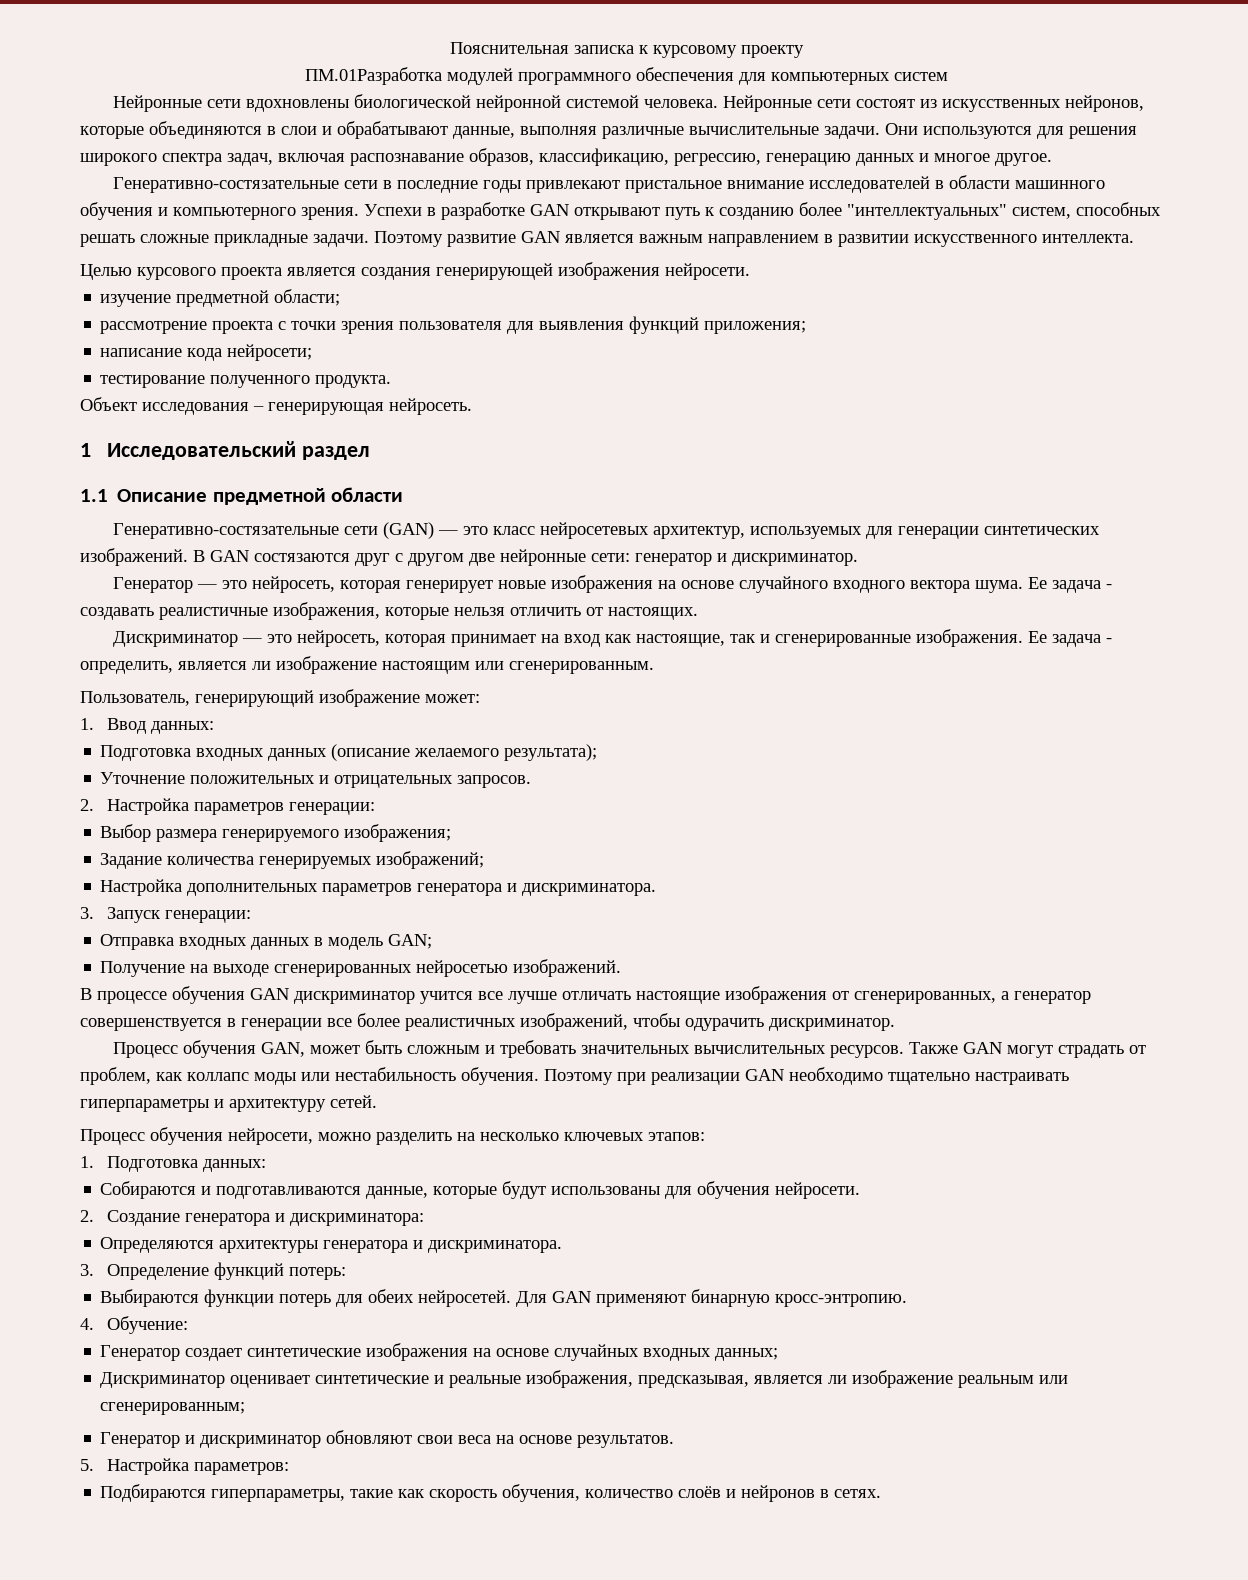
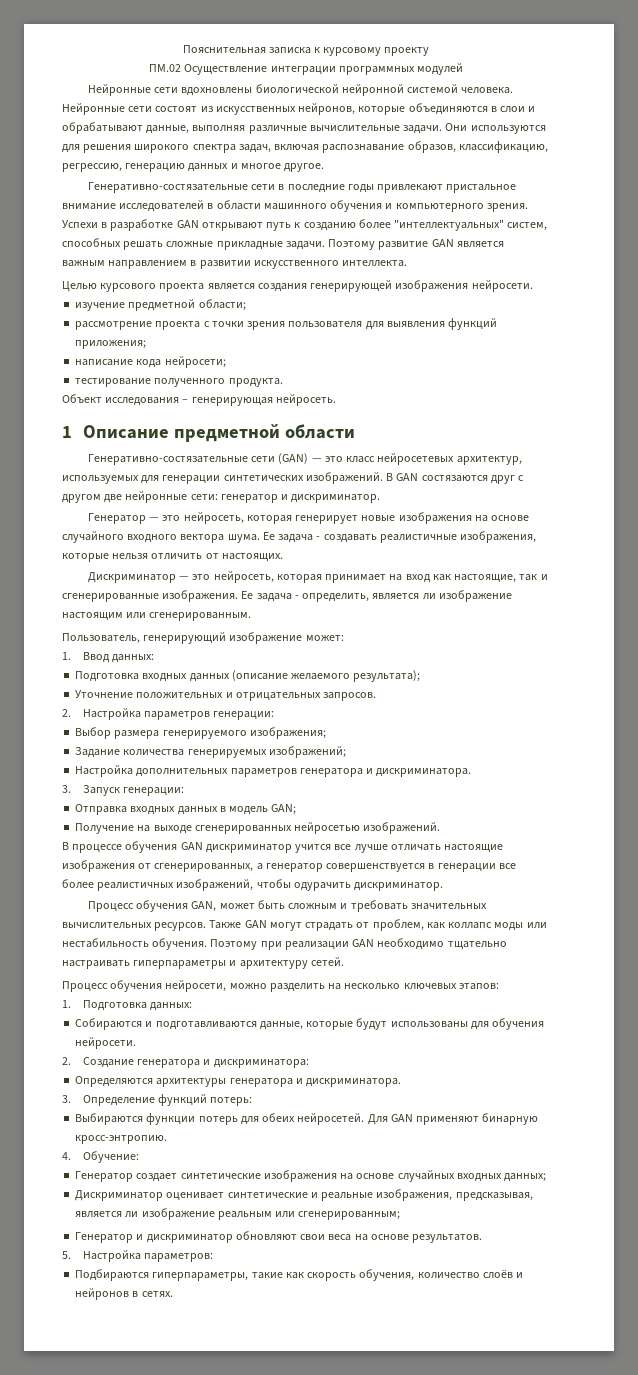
- ПМ.01Разработка модулей программного обеспечения для компьютерных систем
+ ПМ.02 Осуществление интеграции программных модулей
- 1 Исследовательский раздел
- 1.1 Описание предметной области
+ 1 Описание предметной области

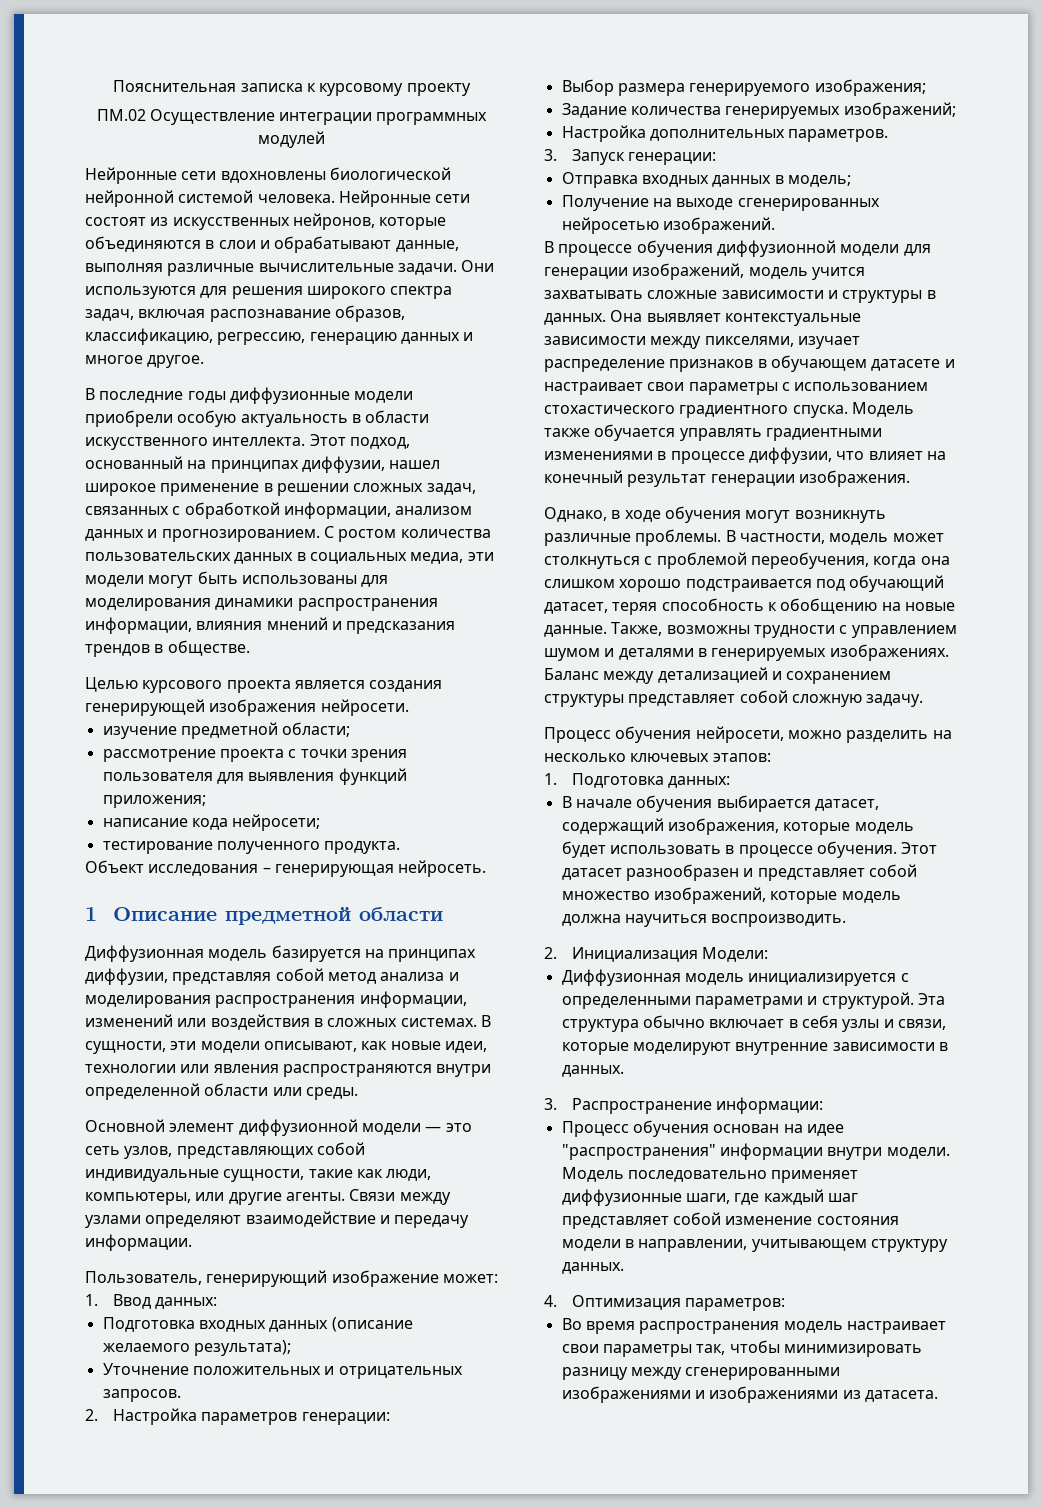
- Генеративно-состязательные сети в последние годы привлекают пристальное внимание исследователей в области машинного обучения и компьютерного зрения. Успехи в разработке GAN открывают путь к созданию более "интеллектуальных" систем, способных решать сложные прикладные задачи. Поэтому развитие GAN является важным направлением в развитии искусственного интеллекта.
+ В последние годы диффузионные модели приобрели особую актуальность в области искусственного интеллекта. Этот подход, основанный на принципах диффузии, нашел широкое применение в решении сложных задач, связанных с обработкой информации, анализом данных и прогнозированием. С ростом количества пользовательских данных в социальных медиа, эти модели могут быть использованы для моделирования динамики распространения информации, влияния мнений и предсказания трендов в обществе.
- Генеративно-состязательные сети (GAN) — это класс нейросетевых архитектур, используемых для генерации синтетических изображений. В GAN состязаются друг с другом две нейронные сети: генератор и дискриминатор.
- Генератор — это нейросеть, которая генерирует новые изображения на основе случайного входного вектора шума. Ее задача - создавать реалистичные изображения, которые нельзя отличить от настоящих.
- Дискриминатор — это нейросеть, которая принимает на вход как настоящие, так и сгенерированные изображения. Ее задача - определить, является ли изображение настоящим или сгенерированным.
+ Диффузионная модель базируется на принципах диффузии, представляя собой метод анализа и моделирования распространения информации, изменений или воздействия в сложных системах. В сущности, эти модели описывают, как новые идеи, технологии или явления распространяются внутри определенной области или среды.
+ Основной элемент диффузионной модели — это сеть узлов, представляющих собой индивидуальные сущности, такие как люди, компьютеры, или другие агенты. Связи между узлами определяют взаимодействие и передачу информации.
- Настройка дополнительных параметров генератора и дискриминатора.
+ Настройка дополнительных параметров.
- Отправка входных данных в модель GAN;
+ Отправка входных данных в модель;
- В процессе обучения GAN дискриминатор учится все лучше отличать настоящие изображения от сгенерированных, а генератор совершенствуется в генерации все более реалистичных изображений, чтобы одурачить дискриминатор.
- Процесс обучения GAN, может быть сложным и требовать значительных вычислительных ресурсов. Также GAN могут страдать от проблем, как коллапс моды или нестабильность обучения. Поэтому при реализации GAN необходимо тщательно настраивать гиперпараметры и архитектуру сетей.
+ В процессе обучения диффузионной модели для генерации изображений, модель учится захватывать сложные зависимости и структуры в данных. Она выявляет контекстуальные зависимости между пикселями, изучает распределение признаков в обучающем датасете и настраивает свои параметры с использованием стохастического градиентного спуска. Модель также обучается управлять градиентными изменениями в процессе диффузии, что влияет на конечный результат генерации изображения.
+ Однако, в ходе обучения могут возникнуть различные проблемы. В частности, модель может столкнуться с проблемой переобучения, когда она слишком хорошо подстраивается под обучающий датасет, теряя способность к обобщению на новые данные. Также, возможны трудности с управлением шумом и деталями в генерируемых изображениях. Баланс между детализацией и сохранением структуры представляет собой сложную задачу.
- Собираются и подготавливаются данные, которые будут использованы для обучения нейросети.
- 2. Создание генератора и дискриминатора:
- Определяются архитектуры генератора и дискриминатора.
- 3. Определение функций потерь:
- Выбираются функции потерь для обеих нейросетей. Для GAN применяют бинарную кросс-энтропию.
- 4. Обучение:
- Генератор создает синтетические изображения на основе случайных входных данных;
- Дискриминатор оценивает синтетические и реальные изображения, предсказывая, является ли изображение реальным или сгенерированным;
- Генератор и дискриминатор обновляют свои веса на основе результатов.
- 5. Настройка параметров:
- Подбираются гиперпараметры, такие как скорость обучения, количество слоёв и нейронов в сетях.
+ В начале обучения выбирается датасет, содержащий изображения, которые модель будет использовать в процессе обучения. Этот датасет разнообразен и представляет собой множество изображений, которые модель должна научиться воспроизводить.
+ 2. Инициализация Модели:
+ Диффузионная модель инициализируется с определенными параметрами и структурой. Эта структура обычно включает в себя узлы и связи, которые моделируют внутренние зависимости в данных.
+ 3. Распространение информации:
+ Процесс обучения основан на идее "распространения" информации внутри модели. Модель последовательно применяет диффузионные шаги, где каждый шаг представляет собой изменение состояния модели в направлении, учитывающем структуру данных.
+ 4. Оптимизация параметров:
+ Во время распространения модель настраивает свои параметры так, чтобы минимизировать разницу между сгенерированными изображениями и изображениями из датасета.

